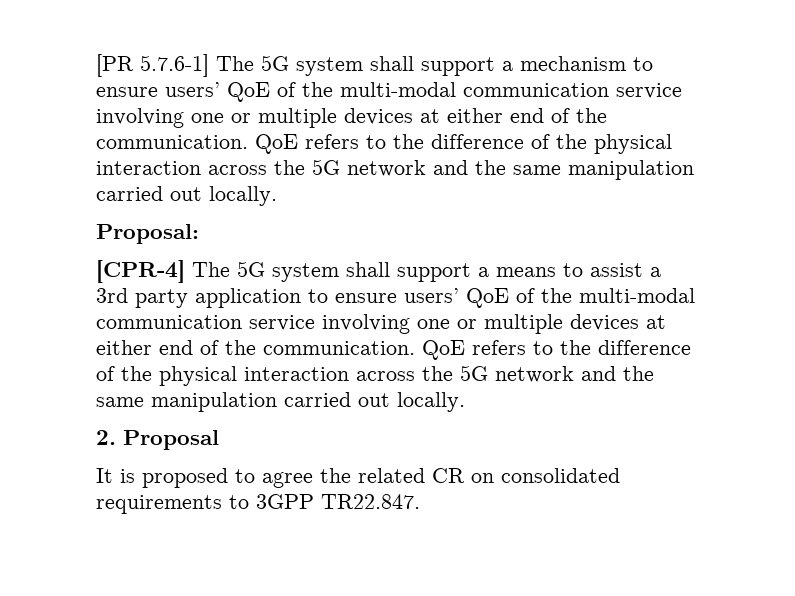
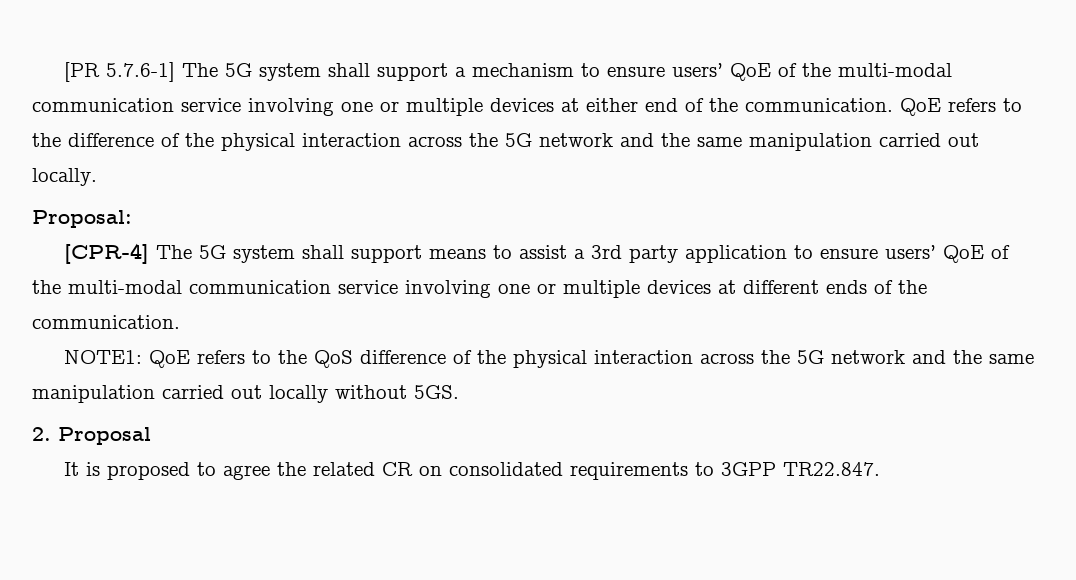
- [CPR-4] The 5G system shall support a means to assist a 3rd party application to ensure users’ QoE of the multi-modal communication service involving one or multiple devices at either end of the communication. QoE refers to the difference of the physical interaction across the 5G network and the same manipulation carried out locally.
+ [CPR-4] The 5G system shall support means to assist a 3rd party application to ensure users’ QoE of the multi-modal communication service involving one or multiple devices at different ends of the communication.
+ NOTE1: QoE refers to the QoS difference of the physical interaction across the 5G network and the same manipulation carried out locally without 5GS.

